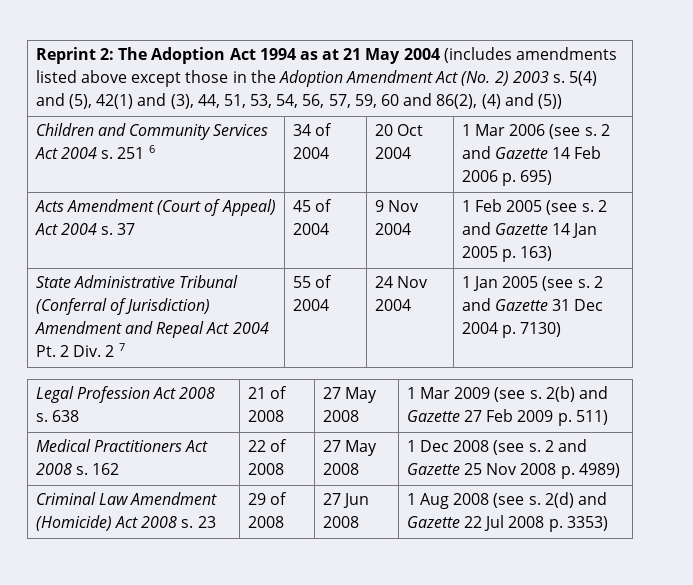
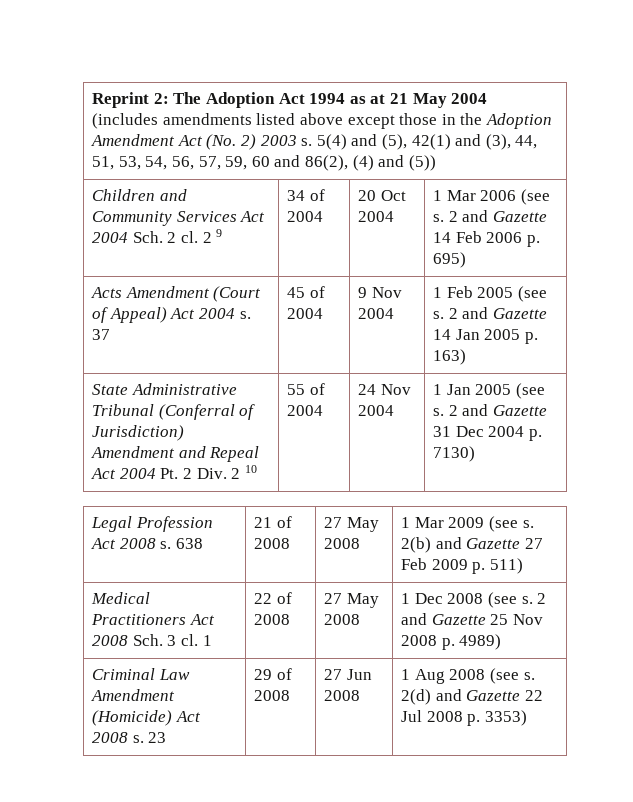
- Children and Community Services Act 2004 s. 251 6 | 34 of 2004 | 20 Oct 2004 | 1 Mar 2006 (see s. 2 and Gazette 14 Feb 2006 p. 695)
+ Children and Community Services Act 2004 Sch. 2 cl. 2 9 | 34 of 2004 | 20 Oct 2004 | 1 Mar 2006 (see s. 2 and Gazette 14 Feb 2006 p. 695)
- State Administrative Tribunal (Conferral of Jurisdiction) Amendment and Repeal Act 2004 Pt. 2 Div. 2 7 | 55 of 2004 | 24 Nov 2004 | 1 Jan 2005 (see s. 2 and Gazette 31 Dec 2004 p. 7130)
+ State Administrative Tribunal (Conferral of Jurisdiction) Amendment and Repeal Act 2004 Pt. 2 Div. 2 10 | 55 of 2004 | 24 Nov 2004 | 1 Jan 2005 (see s. 2 and Gazette 31 Dec 2004 p. 7130)
- Medical Practitioners Act 2008 s. 162 | 22 of 2008 | 27 May 2008 | 1 Dec 2008 (see s. 2 and Gazette 25 Nov 2008 p. 4989)
+ Medical Practitioners Act 2008 Sch. 3 cl. 1 | 22 of 2008 | 27 May 2008 | 1 Dec 2008 (see s. 2 and Gazette 25 Nov 2008 p. 4989)

